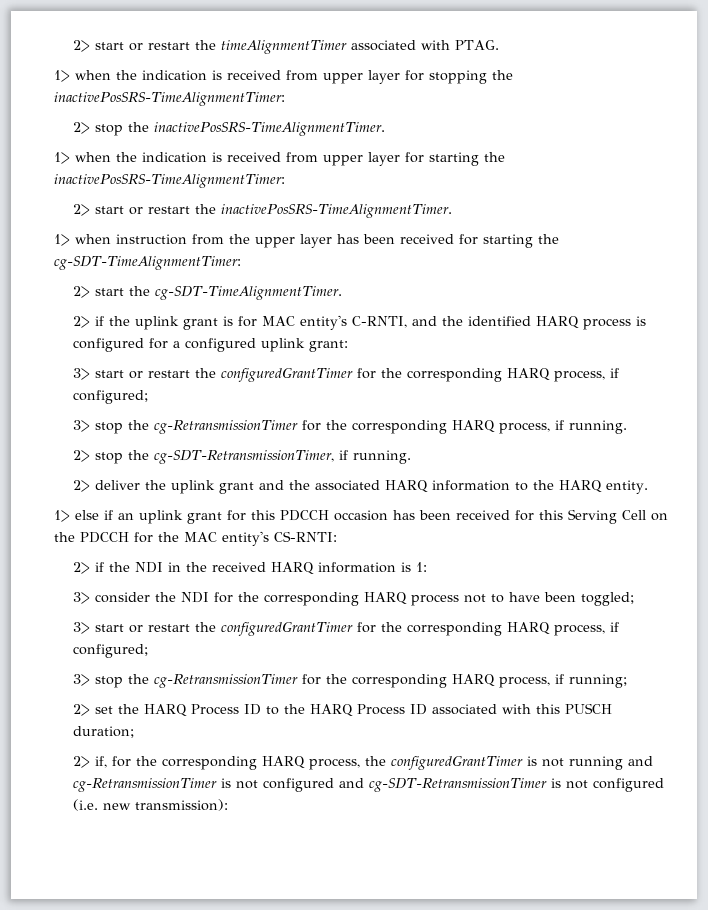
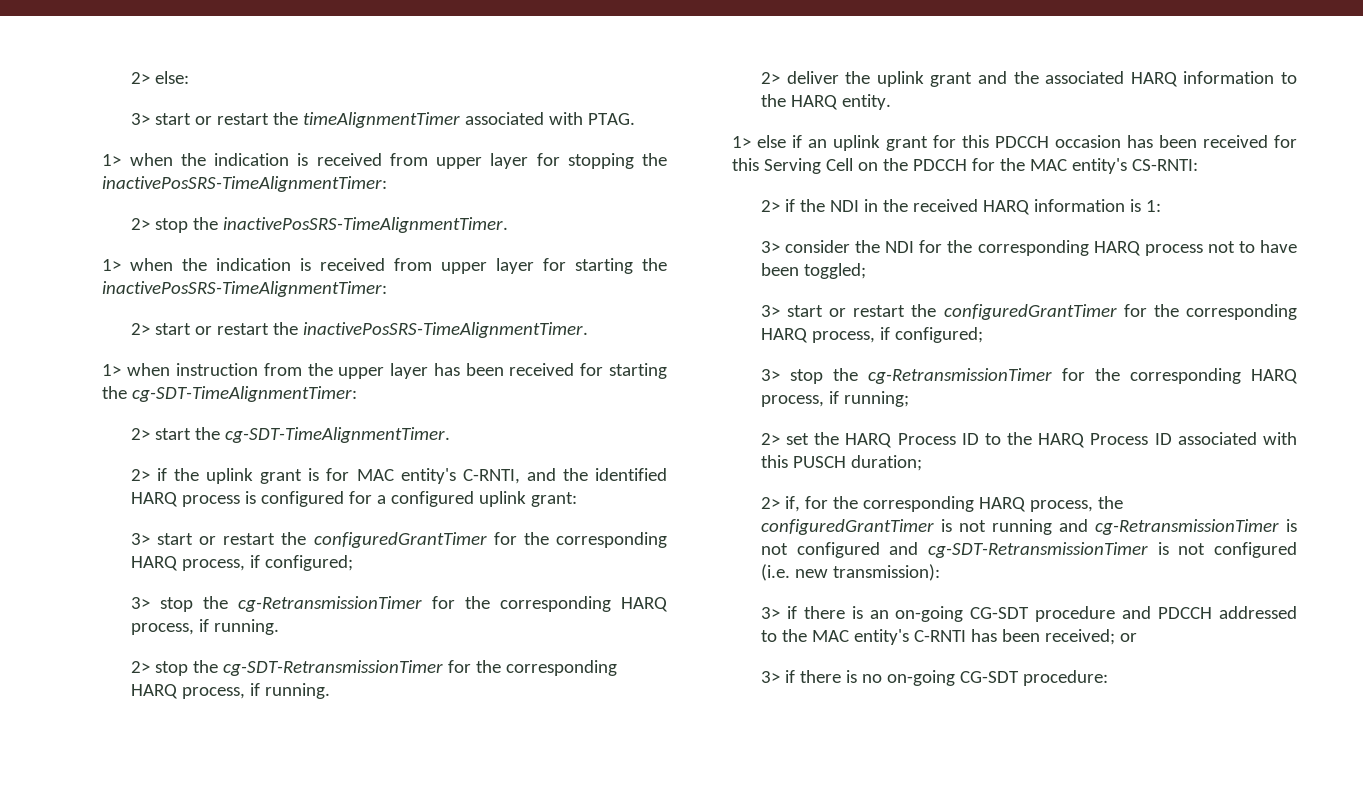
- 2> start or restart the timeAlignmentTimer associated with PTAG.
+ 2> else:
+ 3> start or restart the timeAlignmentTimer associated with PTAG.
- 2> stop the cg-SDT-RetransmissionTimer, if running.
+ 2> stop the cg-SDT-RetransmissionTimer for the corresponding HARQ process, if running.
+ 3> if there is an on-going CG-SDT procedure and PDCCH addressed to the MAC entity's C-RNTI has been received; or
+ 3> if there is no on-going CG-SDT procedure:

